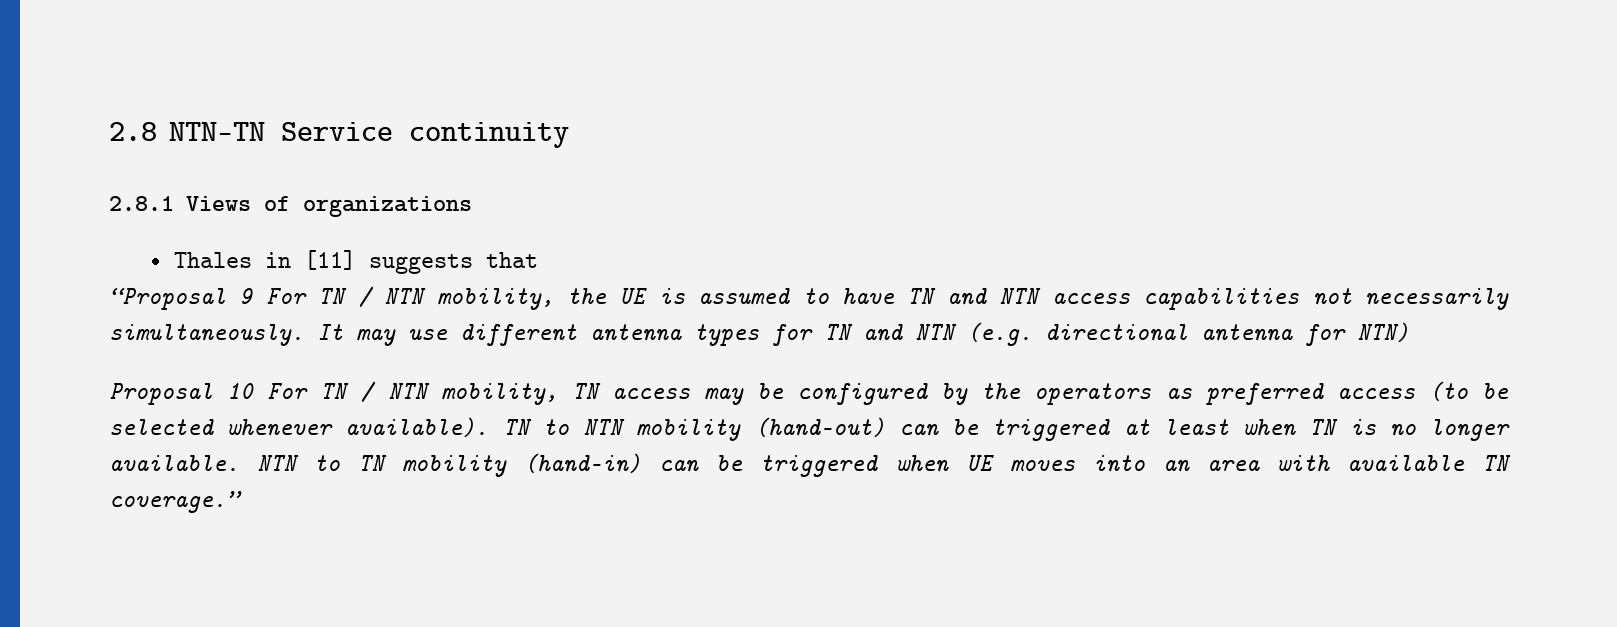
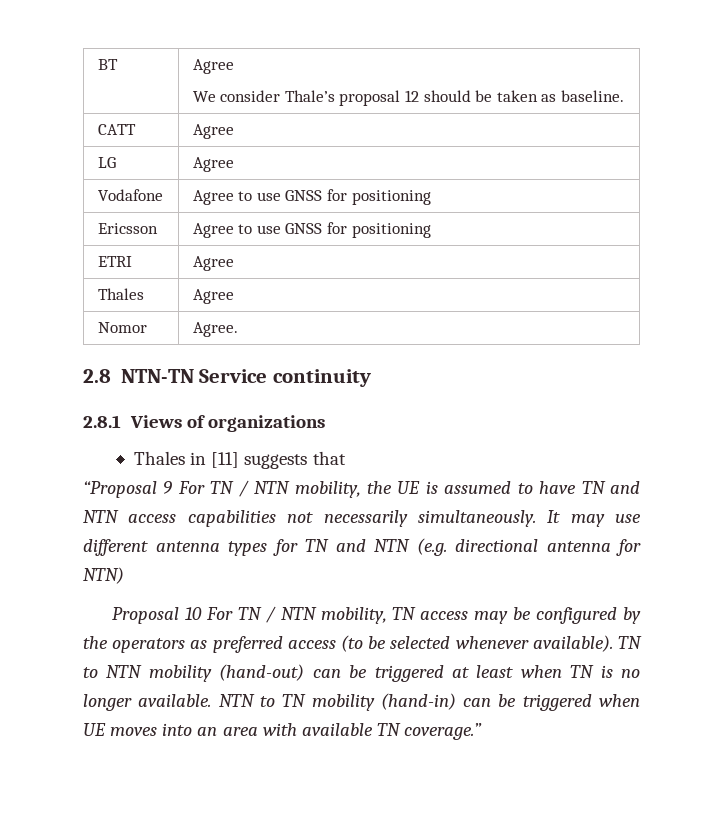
+ BT | Agree
+ We consider Thale’s proposal 12 should be taken as baseline.
+ CATT | Agree
+ LG | Agree
+ Vodafone | Agree to use GNSS for positioning
+ Ericsson | Agree to use GNSS for positioning
+ ETRI | Agree
+ Thales | Agree
+ Nomor | Agree.

